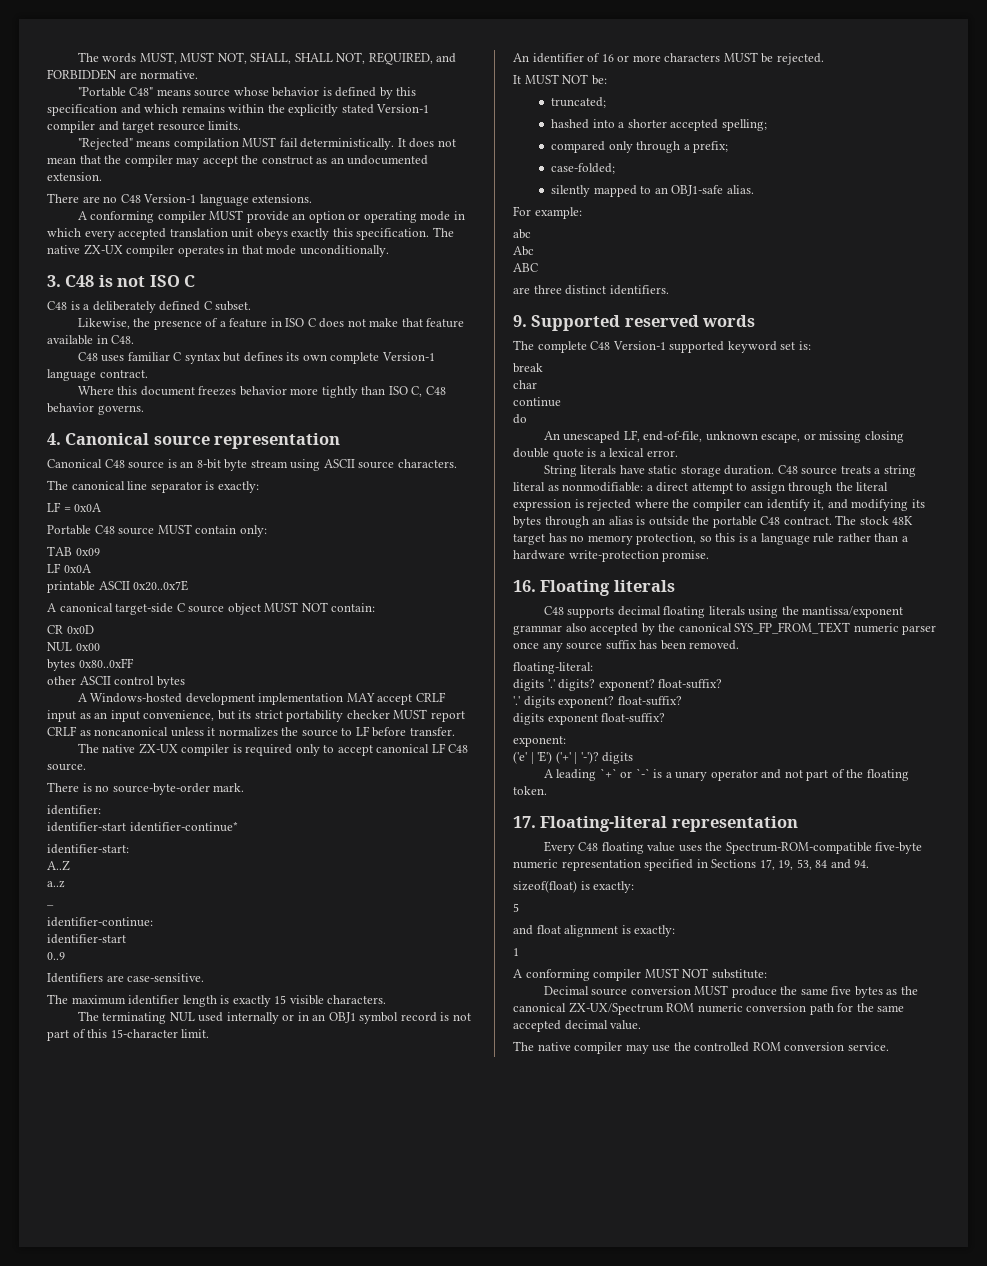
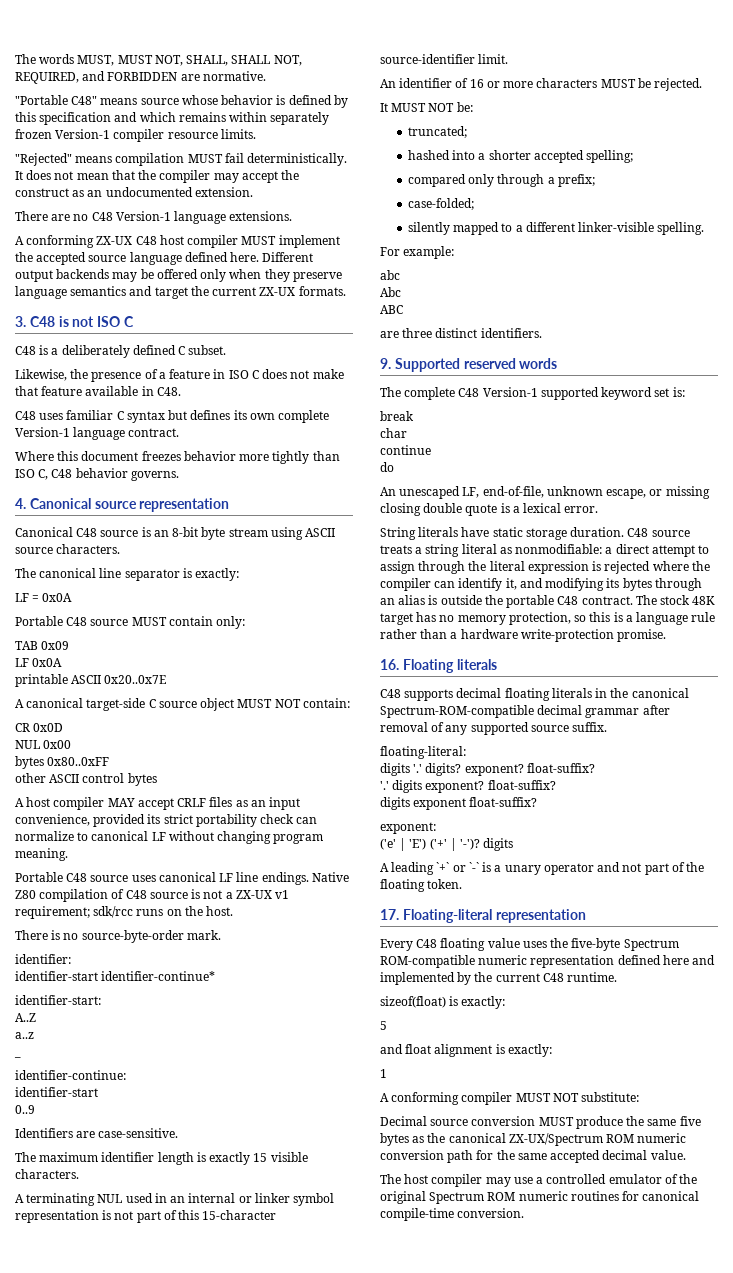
- "Portable C48" means source whose behavior is defined by this specification and which remains within the explicitly stated Version-1 compiler and target resource limits.
+ "Portable C48" means source whose behavior is defined by this specification and which remains within separately frozen Version-1 compiler resource limits.
- A conforming compiler MUST provide an option or operating mode in which every accepted translation unit obeys exactly this specification. The native ZX-UX compiler operates in that mode unconditionally.
+ A conforming ZX-UX C48 host compiler MUST implement the accepted source language defined here. Different output backends may be offered only when they preserve language semantics and target the current ZX-UX formats.
- A Windows-hosted development implementation MAY accept CRLF input as an input convenience, but its strict portability checker MUST report CRLF as noncanonical unless it normalizes the source to LF before transfer.
- The native ZX-UX compiler is required only to accept canonical LF C48 source.
+ A host compiler MAY accept CRLF files as an input convenience, provided its strict portability check can normalize to canonical LF without changing program meaning.
+ Portable C48 source uses canonical LF line endings. Native Z80 compilation of C48 source is not a ZX-UX v1 requirement; sdk/rcc runs on the host.
- The terminating NUL used internally or in an OBJ1 symbol record is not part of this 15-character limit.
+ A terminating NUL used in an internal or linker symbol representation is not part of this 15-character source-identifier limit.
- silently mapped to an OBJ1-safe alias.
+ silently mapped to a different linker-visible spelling.
- C48 supports decimal floating literals using the mantissa/exponent grammar also accepted by the canonical SYS_FP_FROM_TEXT numeric parser once any source suffix has been removed.
+ C48 supports decimal floating literals in the canonical Spectrum-ROM-compatible decimal grammar after removal of any supported source suffix.
- Every C48 floating value uses the Spectrum-ROM-compatible five-byte numeric representation specified in Sections 17, 19, 53, 84 and 94.
+ Every C48 floating value uses the five-byte Spectrum ROM-compatible numeric representation defined here and implemented by the current C48 runtime.
- The native compiler may use the controlled ROM conversion service.
+ The host compiler may use a controlled emulator of the original Spectrum ROM numeric routines for canonical compile-time conversion.

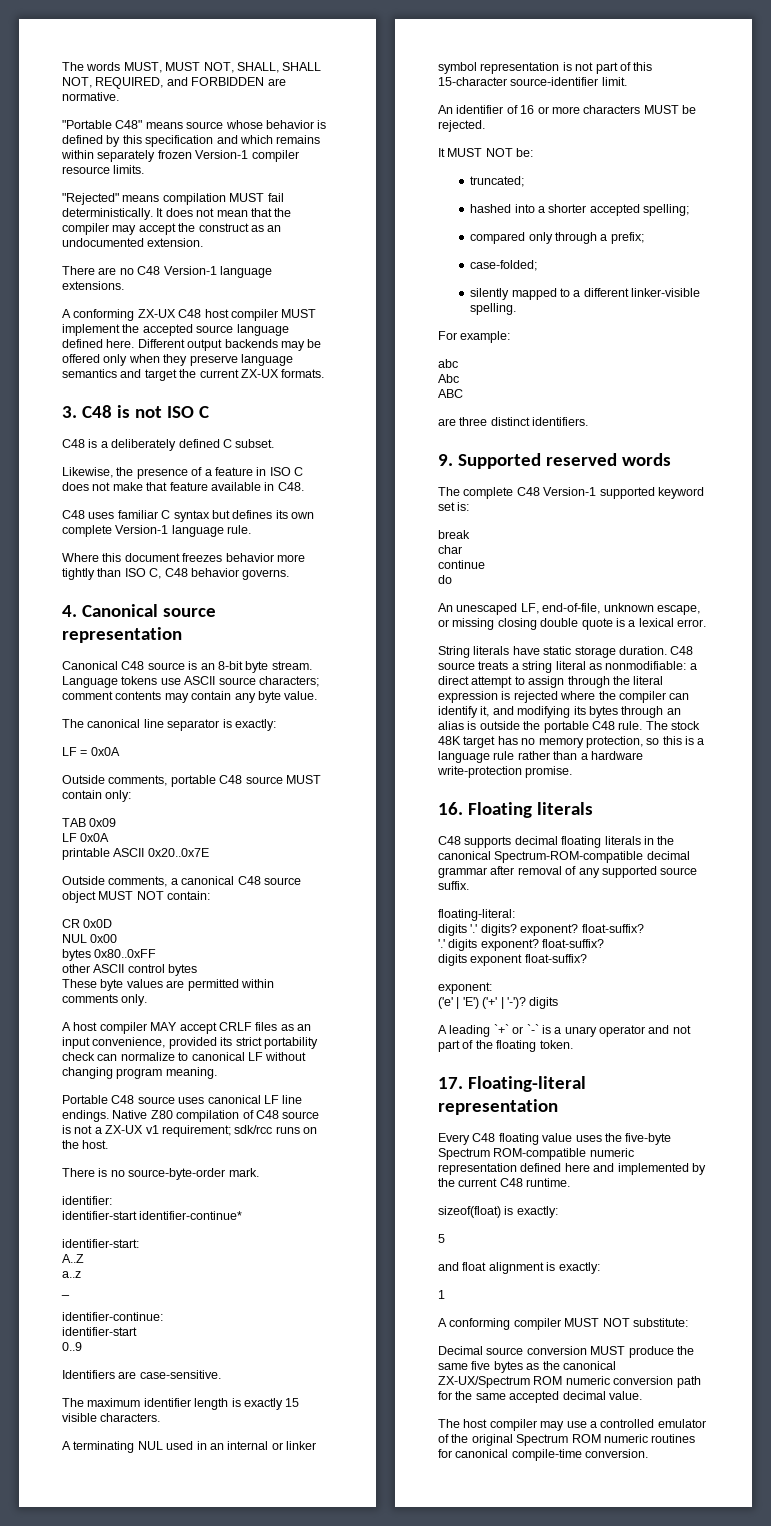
- C48 uses familiar C syntax but defines its own complete Version-1 language contract.
+ C48 uses familiar C syntax but defines its own complete Version-1 language rule.
- Canonical C48 source is an 8-bit byte stream using ASCII source characters.
+ Canonical C48 source is an 8-bit byte stream. Language tokens use ASCII source characters; comment contents may contain any byte value.
- Portable C48 source MUST contain only:
+ Outside comments, portable C48 source MUST contain only:
- A canonical target-side C source object MUST NOT contain:
+ Outside comments, a canonical C48 source object MUST NOT contain:
+ These byte values are permitted within comments only.
- C48 source treats a string literal as nonmodifiable: a direct attempt to assign through the literal expression is rejected where the compiler can identify it, and modifying its bytes through an alias is outside the portable C48 contract.
+ C48 source treats a string literal as nonmodifiable: a direct attempt to assign through the literal expression is rejected where the compiler can identify it, and modifying its bytes through an alias is outside the portable C48 rule.

